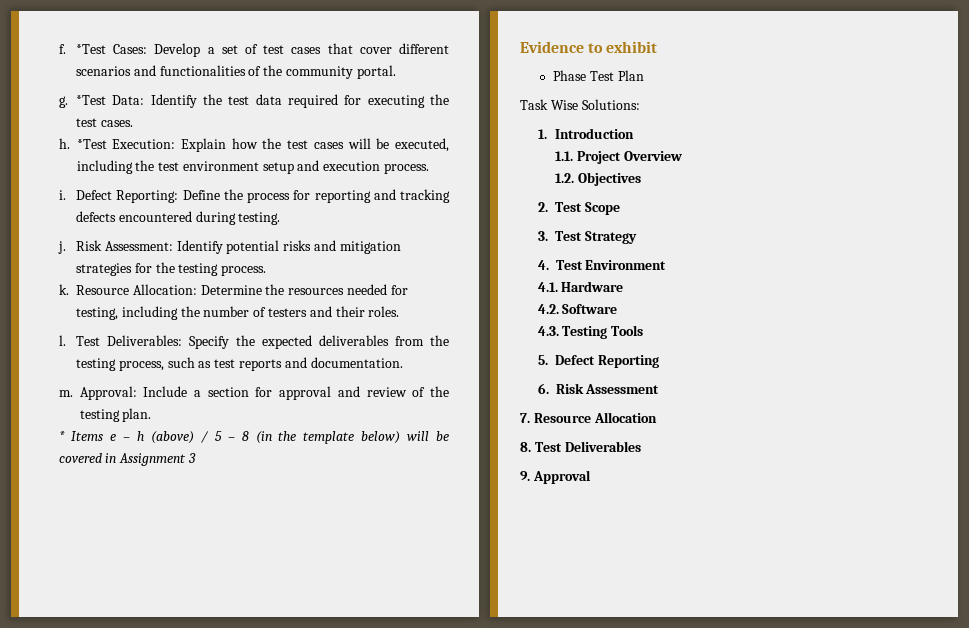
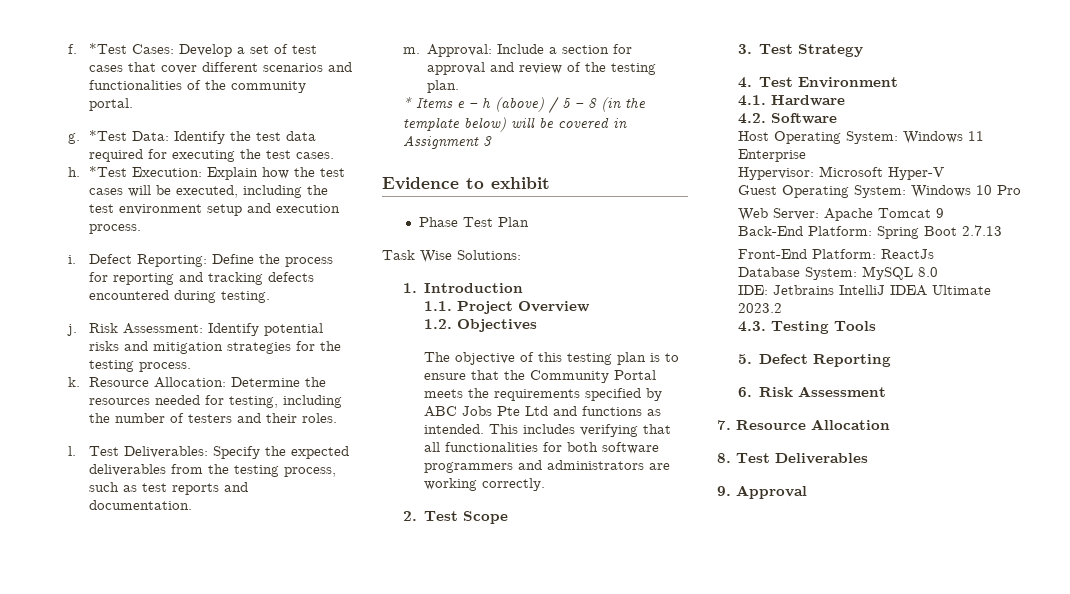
+ The objective of this testing plan is to ensure that the Community Portal meets the requirements specified by ABC Jobs Pte Ltd and functions as intended. This includes verifying that all functionalities for both software programmers and administrators are working correctly.
+ Host Operating System: Windows 11 Enterprise
+ Hypervisor: Microsoft Hyper-V
+ Guest Operating System: Windows 10 Pro
+ Web Server: Apache Tomcat 9
+ Back-End Platform: Spring Boot 2.7.13
+ Front-End Platform: ReactJs
+ Database System: MySQL 8.0
+ IDE: Jetbrains IntelliJ IDEA Ultimate 2023.2

